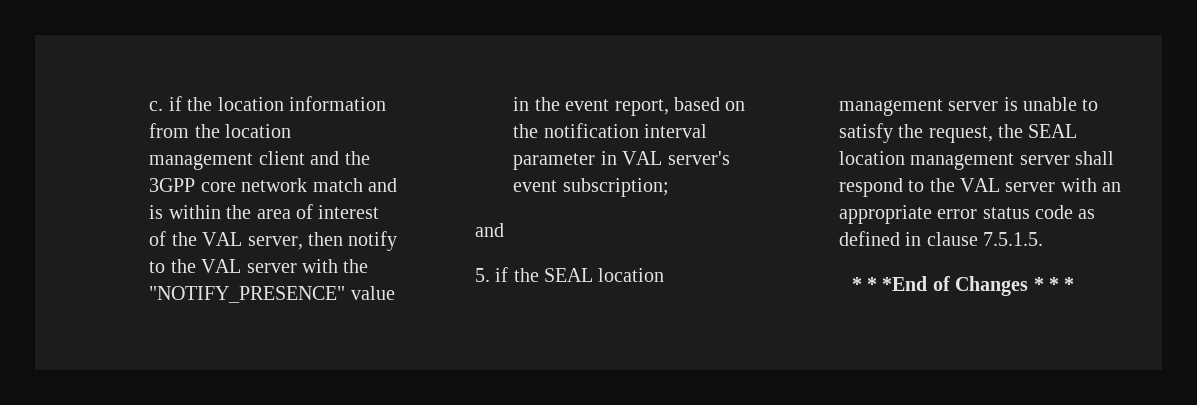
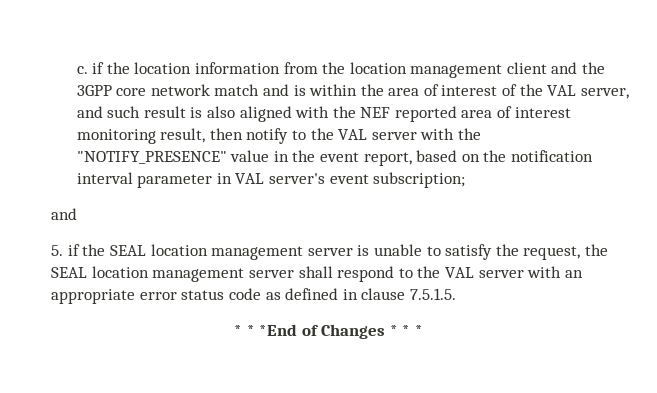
- c. if the location information from the location management client and the 3GPP core network match and is within the area of interest of the VAL server, then notify to the VAL server with the "NOTIFY_PRESENCE" value in the event report, based on the notification interval parameter in VAL server's event subscription;
+ c. if the location information from the location management client and the 3GPP core network match and is within the area of interest of the VAL server, and such result is also aligned with the NEF reported area of interest monitoring result, then notify to the VAL server with the "NOTIFY_PRESENCE" value in the event report, based on the notification interval parameter in VAL server's event subscription;

